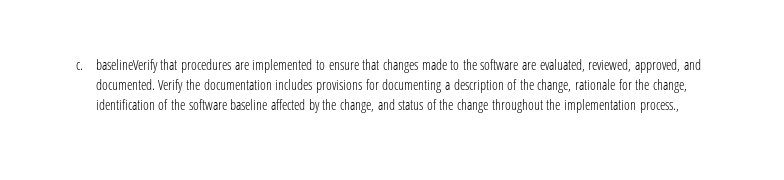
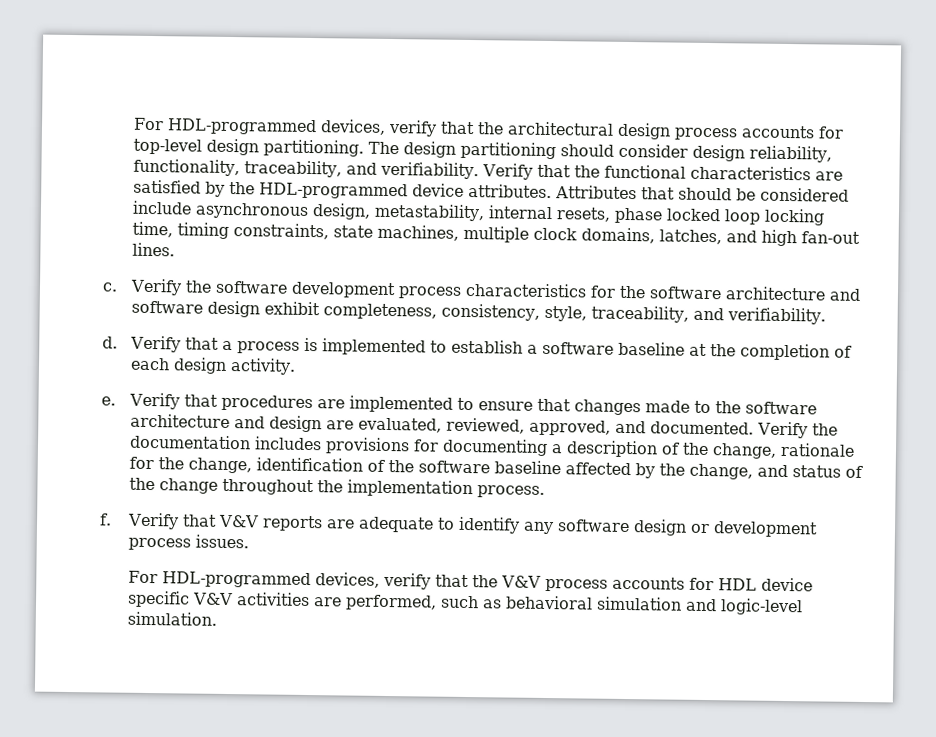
- c. baselineVerify that procedures are implemented to ensure that changes made to the software are evaluated, reviewed, approved, and documented.
+ For HDL-programmed devices, verify that the architectural design process accounts for top-level design partitioning. The design partitioning should consider design reliability, functionality, traceability, and verifiability. Verify that the functional characteristics are satisfied by the HDL-programmed device attributes. Attributes that should be considered include asynchronous design, metastability, internal resets, phase locked loop locking time, timing constraints, state machines, multiple clock domains, latches, and high fan-out lines.
+ c. Verify the software development process characteristics for the software architecture and software design exhibit completeness, consistency, style, traceability, and verifiability.
+ d. Verify that a process is implemented to establish a software baseline at the completion of each design activity.
+ e. Verify that procedures are implemented to ensure that changes made to the software architecture and design are evaluated, reviewed, approved, and documented.
- Verify the documentation includes provisions for documenting a description of the change, rationale for the change, identification of the software baseline affected by the change, and status of the change throughout the implementation process.,
+ Verify the documentation includes provisions for documenting a description of the change, rationale for the change, identification of the software baseline affected by the change, and status of the change throughout the implementation process.
+ f. Verify that V&V reports are adequate to identify any software design or development process issues.
+ For HDL-programmed devices, verify that the V&V process accounts for HDL device specific V&V activities are performed, such as behavioral simulation and logic-level simulation.

